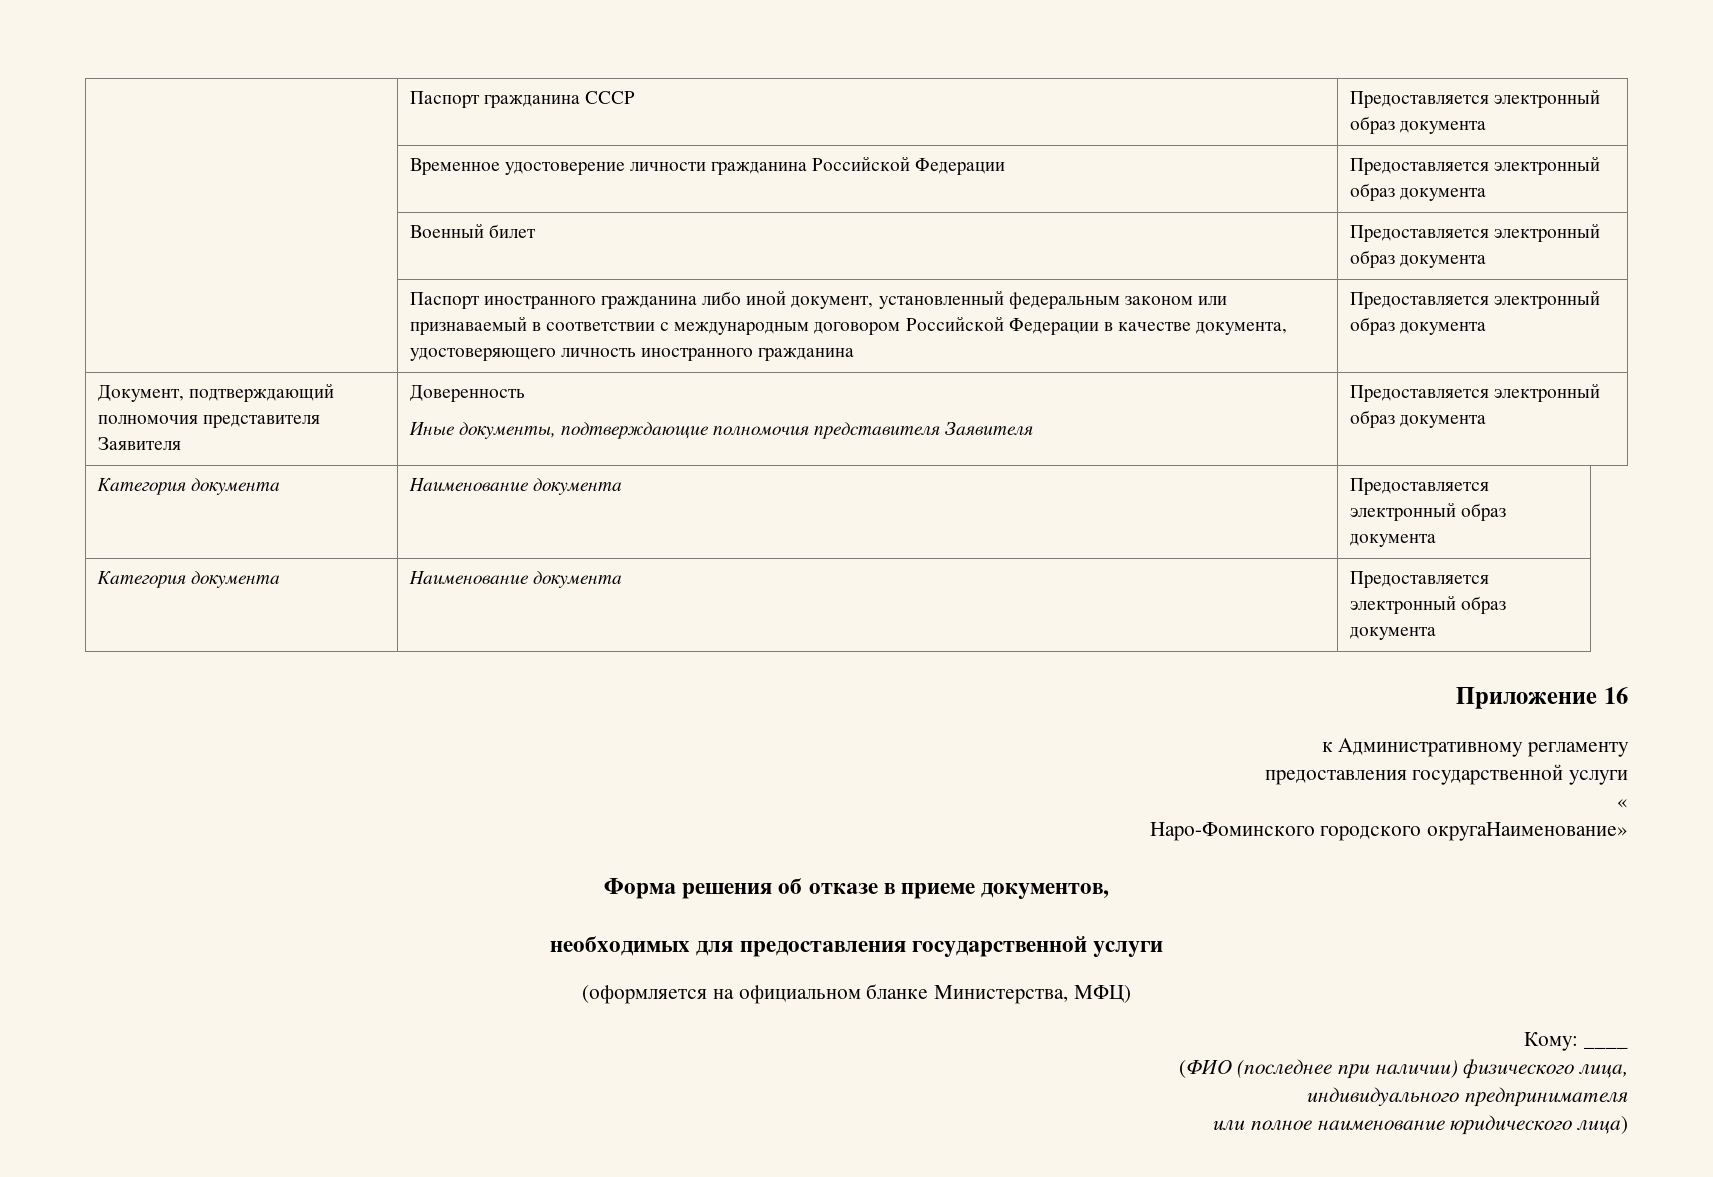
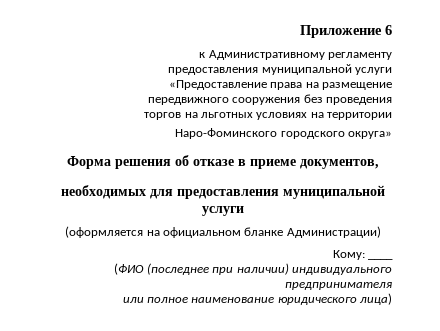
- | Паспорт гражданина СССР | Предоставляется электронный образ документа
- | Временное удостоверение личности гражданина Российской Федерации | Предоставляется электронный образ документа
- | Военный билет | Предоставляется электронный образ документа
- | Паспорт иностранного гражданина либо иной документ, установленный федеральным законом или признаваемый в соответствии с международным договором Российской Федерации в качестве документа, удостоверяющего личность иностранного гражданина | Предоставляется электронный образ документа
- Документ, подтверждающий полномочия представителя Заявителя | Доверенность
- Иные документы, подтверждающие полномочия представителя Заявителя | Предоставляется электронный образ документа
- Категория документа | Наименование документа | Предоставляется электронный образ документа
- Категория документа | Наименование документа | Предоставляется электронный образ документа
- Приложение 16
+ Приложение 6
  к Административному регламенту
- предоставления государственной услуги
- «
+ предоставления муниципальной услуги
+ «Предоставление права на размещение
+ передвижного сооружения без проведения
+ торгов на льготных условиях на территории
- Наро-Фоминского городского округаНаименование»
+ Наро-Фоминского городского округа»
- необходимых для предоставления государственной услуги
+ необходимых для предоставления муниципальной услуги
- (оформляется на официальном бланке Министерства, МФЦ)
+ (оформляется на официальном бланке Администрации)
- (ФИО (последнее при наличии) физического лица,
- индивидуального предпринимателя
+ (ФИО (последнее при наличии) индивидуального предпринимателя

